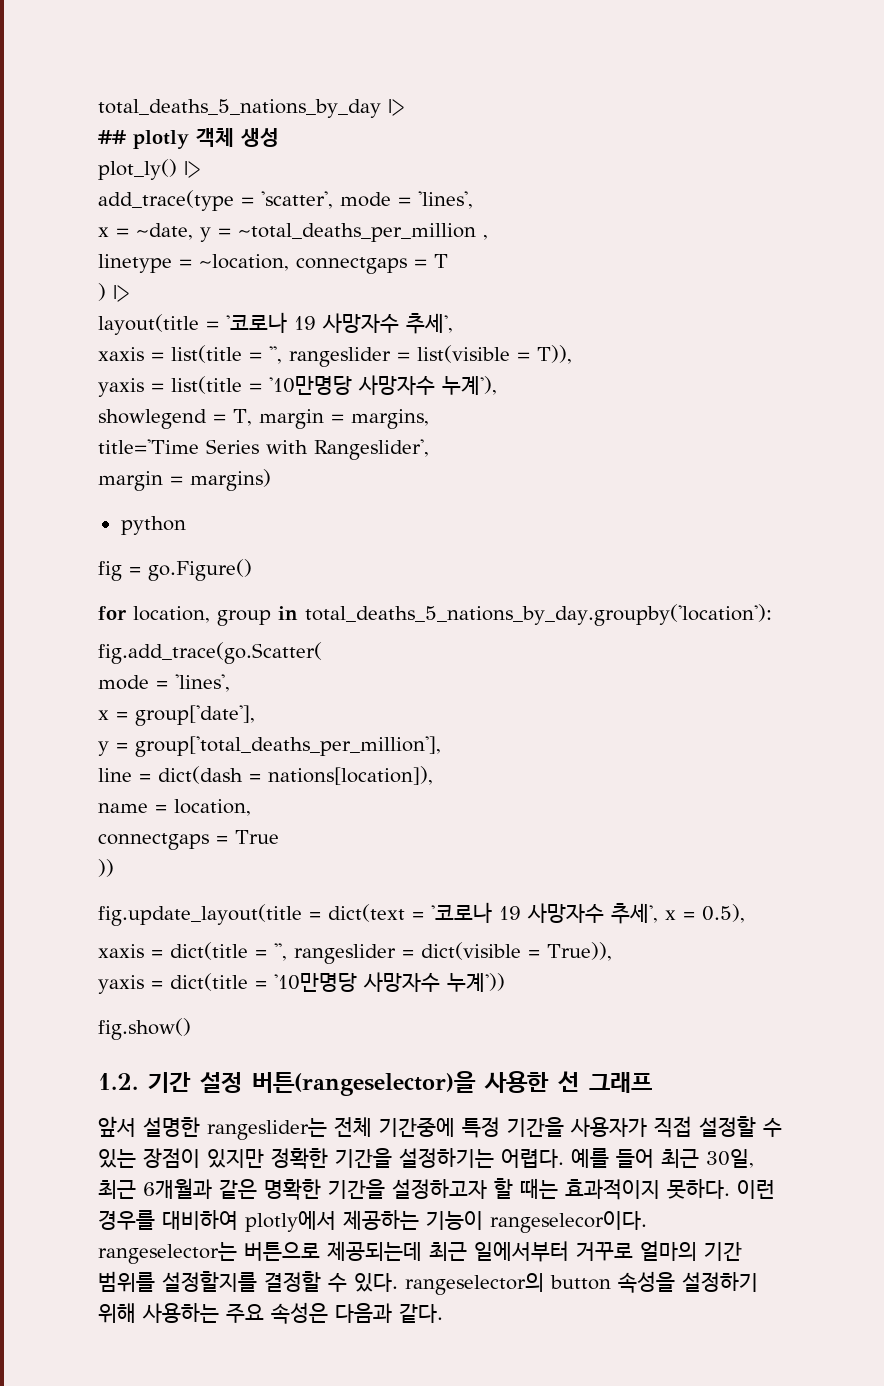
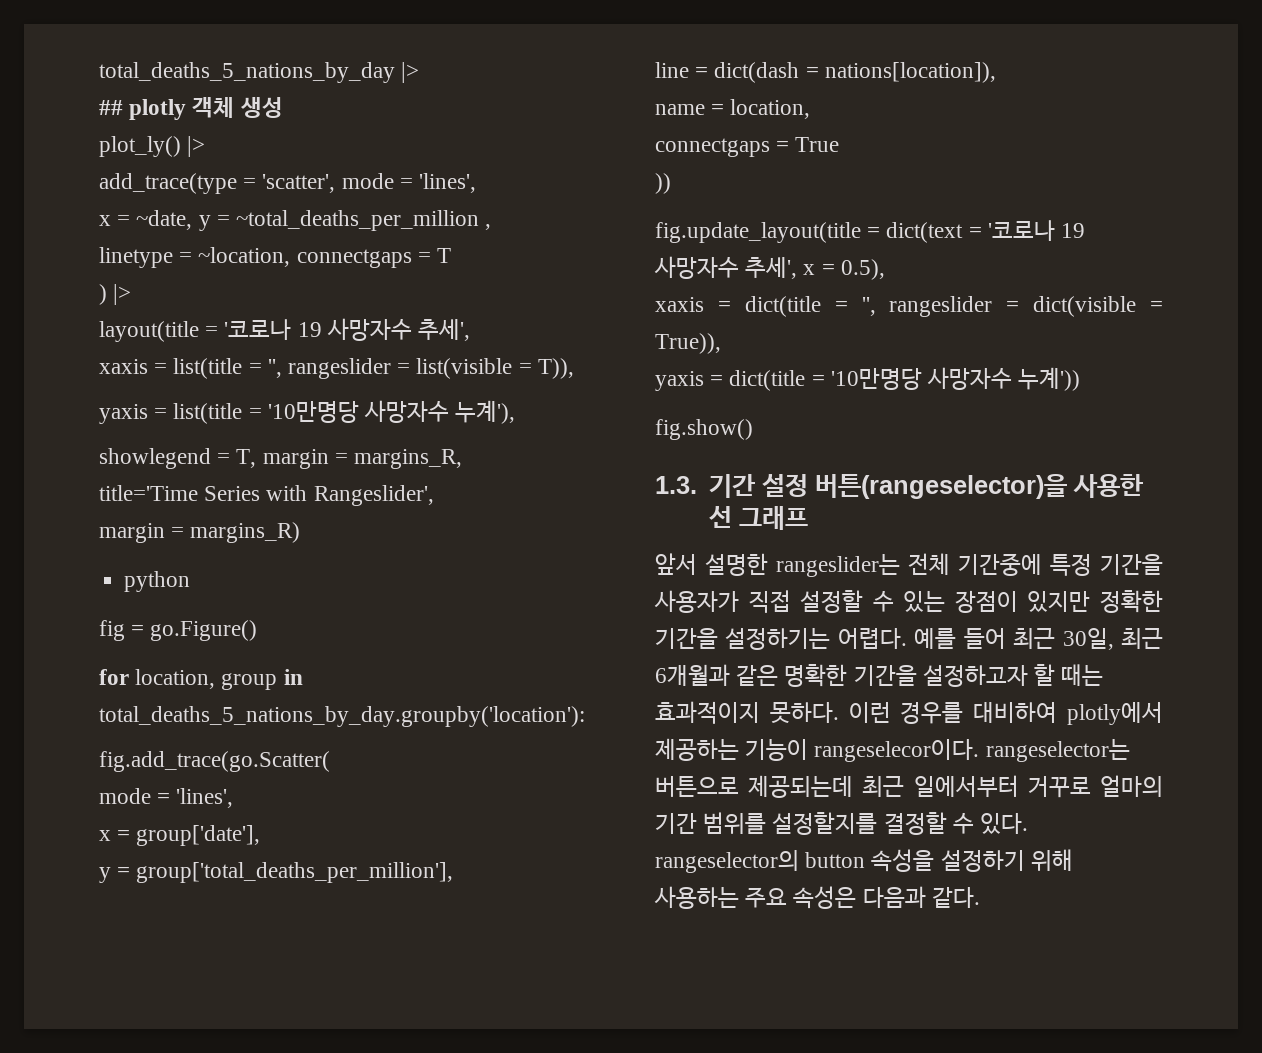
- showlegend = T, margin = margins,
+ showlegend = T, margin = margins_R,
- margin = margins)
+ margin = margins_R)
- 1.2. 기간 설정 버튼(rangeselector)을 사용한 선 그래프
+ 1.3. 기간 설정 버튼(rangeselector)을 사용한 선 그래프

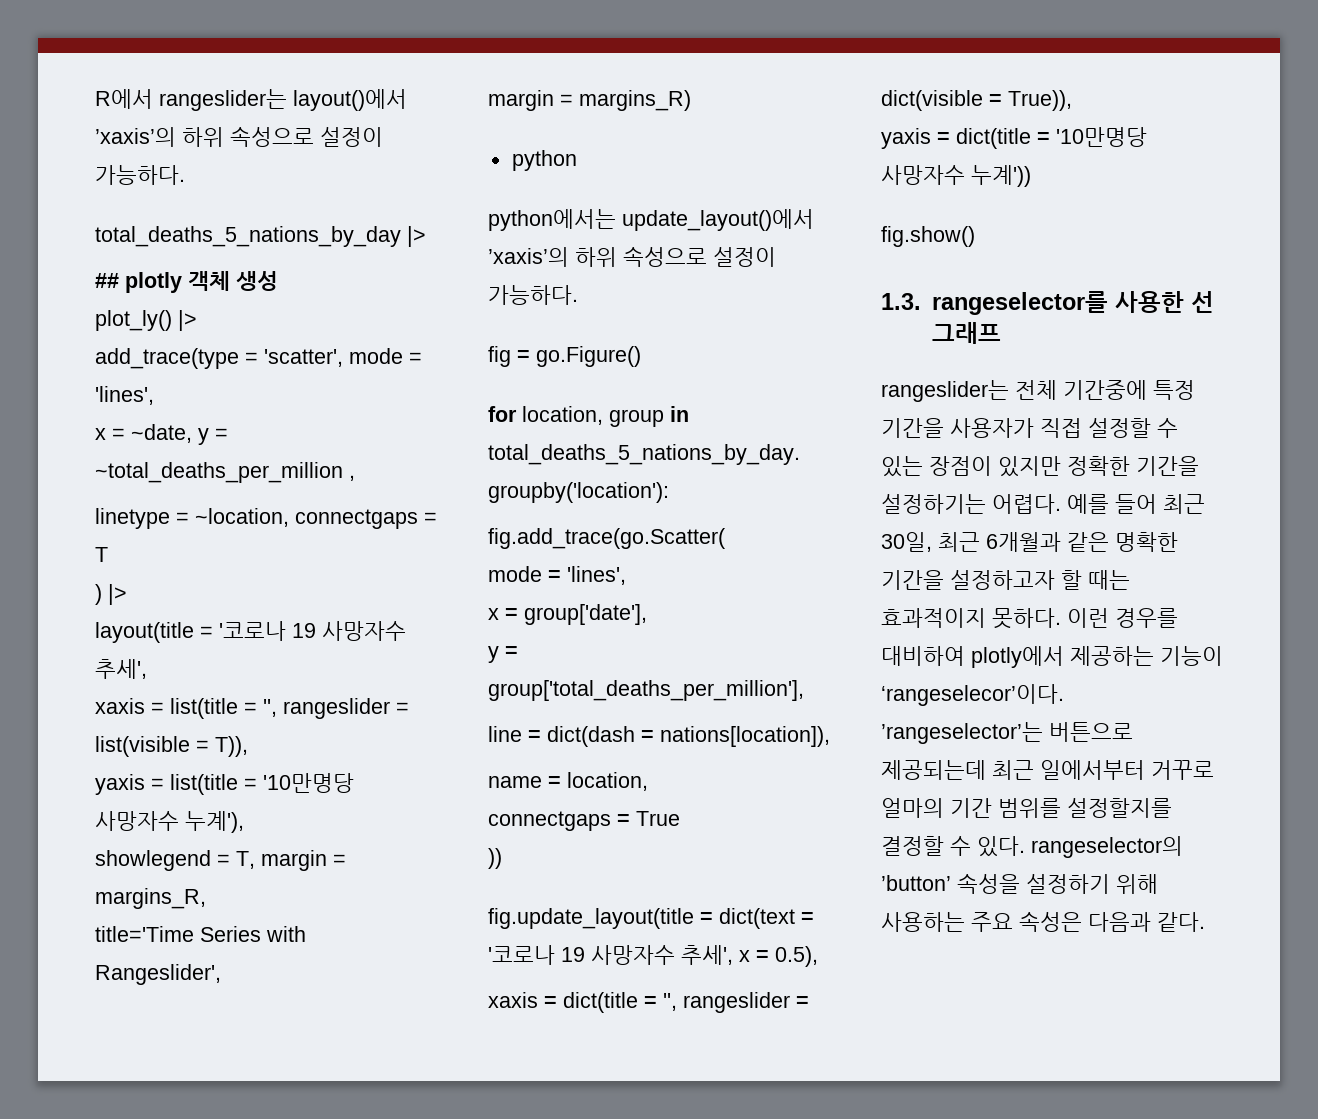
+ R에서 rangeslider는 layout()에서 ’xaxis’의 하위 속성으로 설정이 가능하다.
+ python에서는 update_layout()에서 ’xaxis’의 하위 속성으로 설정이 가능하다.
- 1.3. 기간 설정 버튼(rangeselector)을 사용한 선 그래프
+ 1.3. rangeselector를 사용한 선 그래프
- 앞서 설명한 rangeslider는 전체 기간중에 특정 기간을 사용자가 직접 설정할 수 있는 장점이 있지만 정확한 기간을 설정하기는 어렵다.
+ rangeslider는 전체 기간중에 특정 기간을 사용자가 직접 설정할 수 있는 장점이 있지만 정확한 기간을 설정하기는 어렵다.
- 이런 경우를 대비하여 plotly에서 제공하는 기능이 rangeselecor이다. rangeselector는 버튼으로 제공되는데 최근 일에서부터 거꾸로 얼마의 기간 범위를 설정할지를 결정할 수 있다. rangeselector의 button 속성을 설정하기 위해 사용하는 주요 속성은 다음과 같다.
+ 이런 경우를 대비하여 plotly에서 제공하는 기능이 ‘rangeselecor’이다. ’rangeselector’는 버튼으로 제공되는데 최근 일에서부터 거꾸로 얼마의 기간 범위를 설정할지를 결정할 수 있다. rangeselector의 ’button’ 속성을 설정하기 위해 사용하는 주요 속성은 다음과 같다.

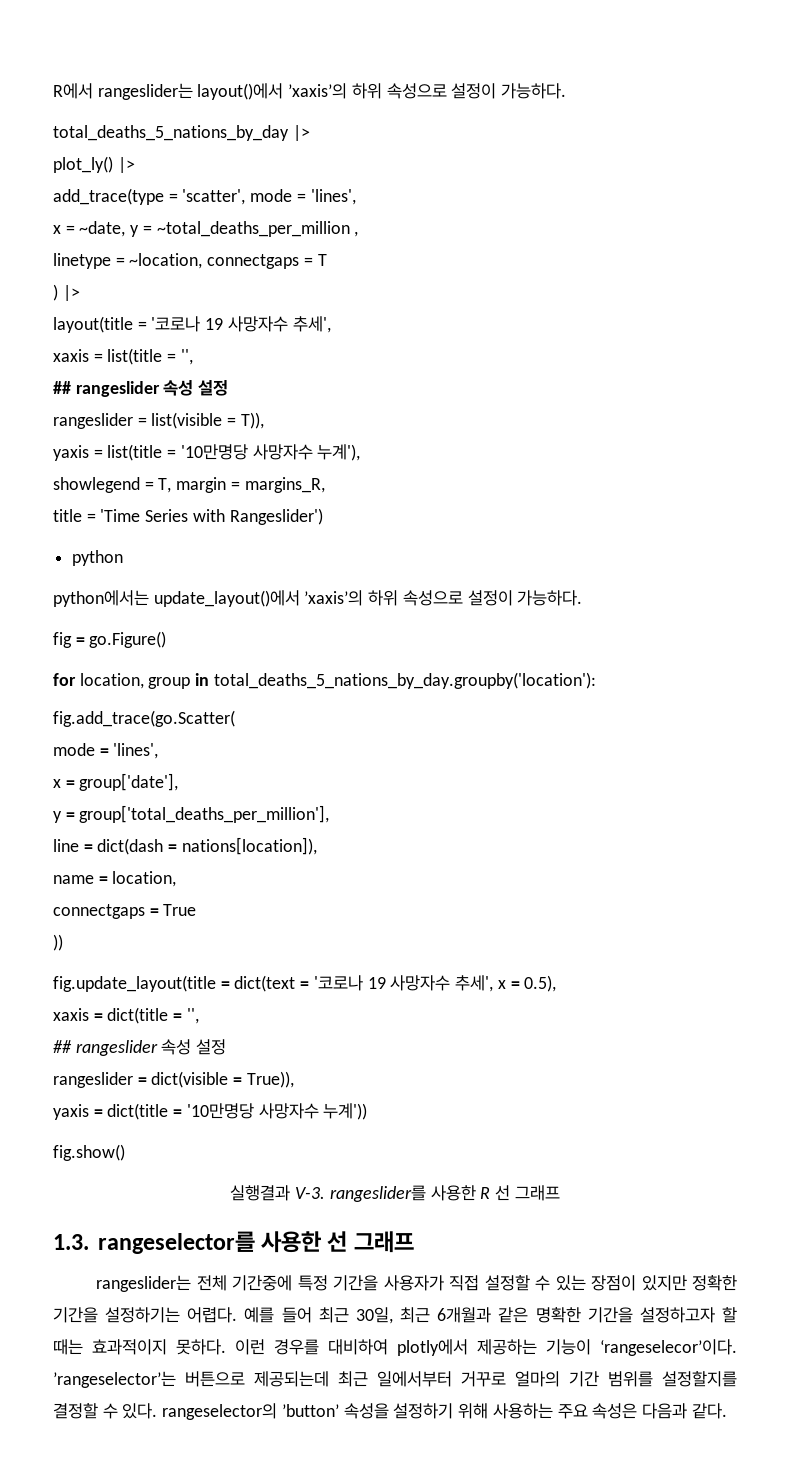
- ## plotly 객체 생성
- xaxis = list(title = '', rangeslider = list(visible = T)),
+ xaxis = list(title = '',
+ ## rangeslider 속성 설정
+ rangeslider = list(visible = T)),
- title='Time Series with Rangeslider',
- margin = margins_R)
+ title = 'Time Series with Rangeslider')
- xaxis = dict(title = '', rangeslider = dict(visible = True)),
+ xaxis = dict(title = '',
+ ## rangeslider 속성 설정
+ rangeslider = dict(visible = True)),
+ 실행결과 V-3. rangeslider를 사용한 R 선 그래프

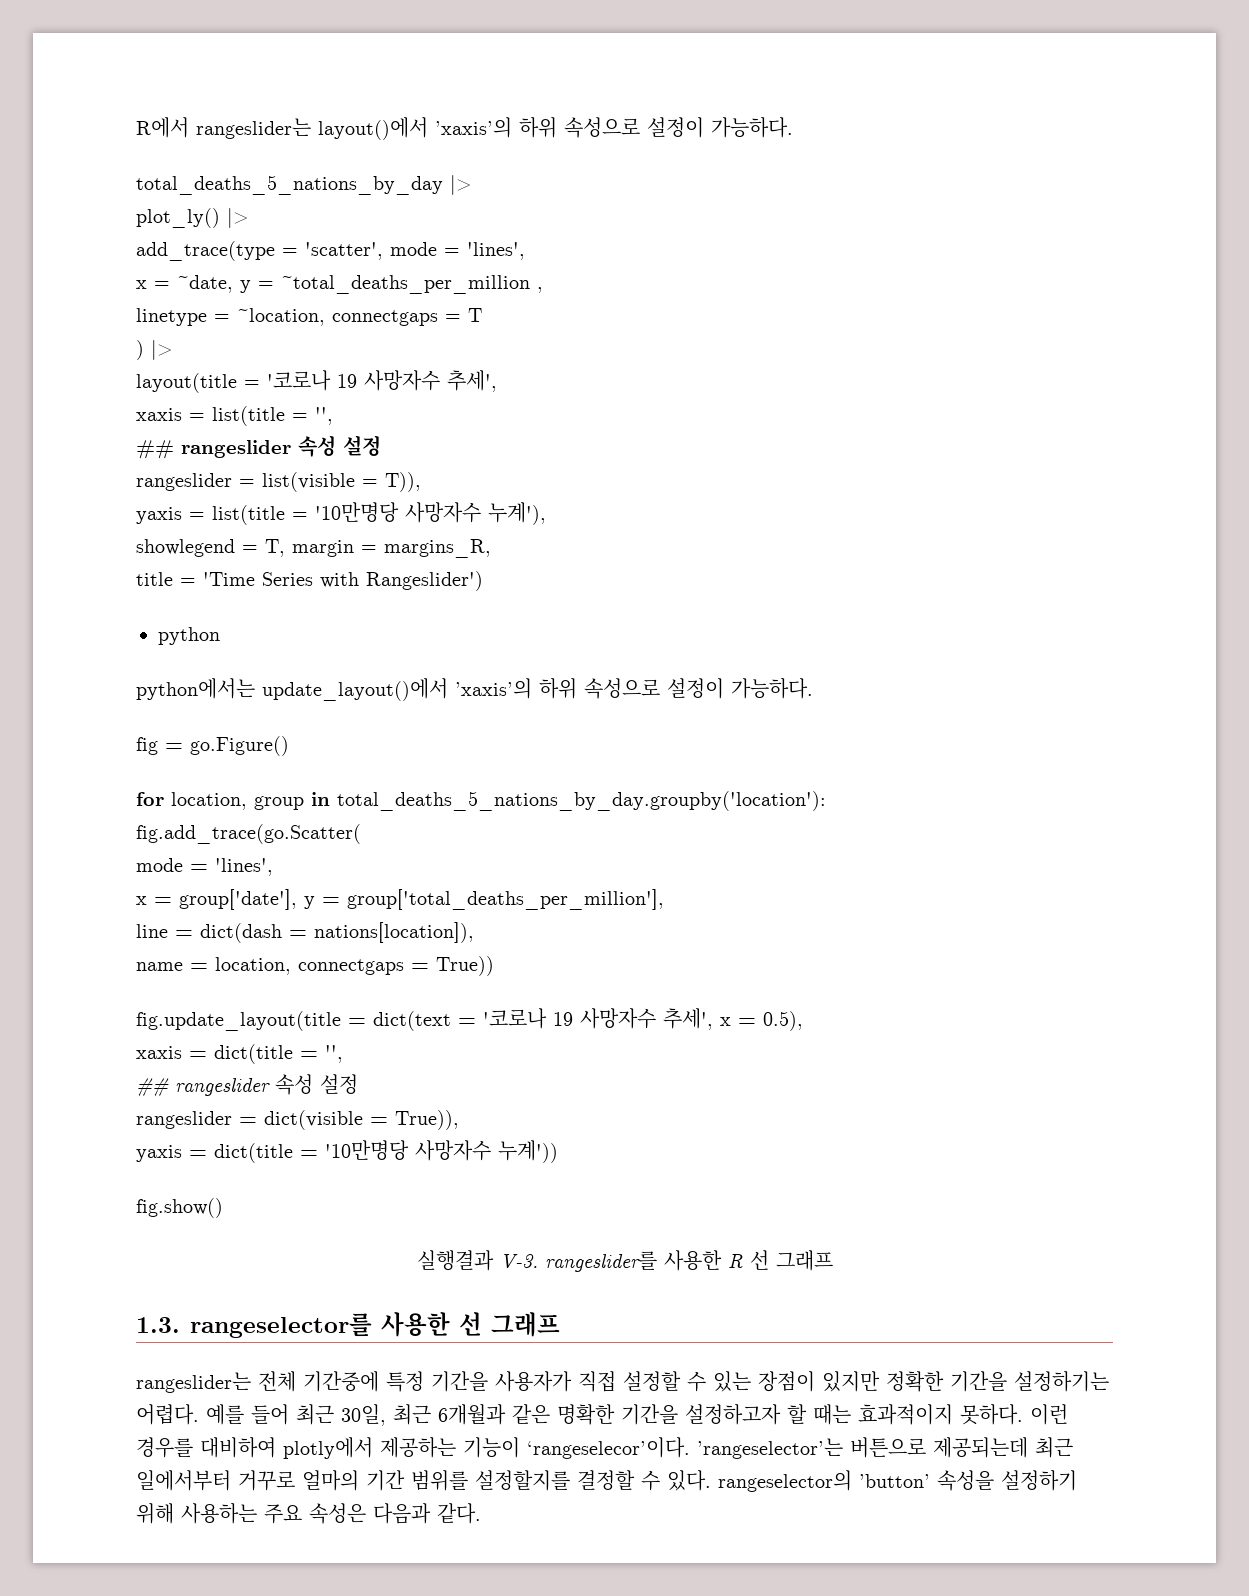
- x = group['date'],
- y = group['total_deaths_per_million'],
+ x = group['date'], y = group['total_deaths_per_million'],
- name = location,
- connectgaps = True
- ))
+ name = location, connectgaps = True))

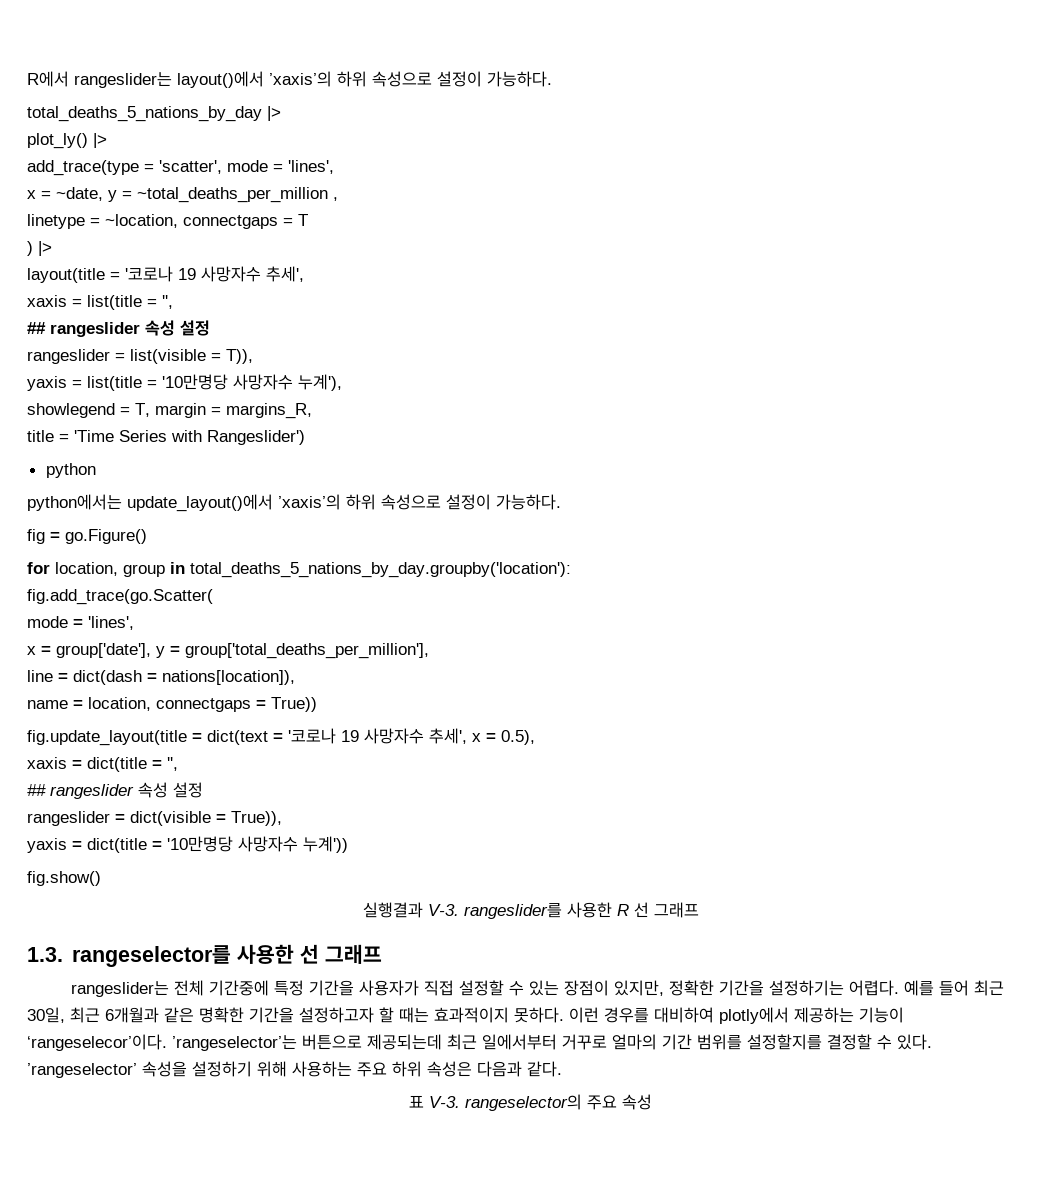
- rangeslider는 전체 기간중에 특정 기간을 사용자가 직접 설정할 수 있는 장점이 있지만 정확한 기간을 설정하기는 어렵다.
+ rangeslider는 전체 기간중에 특정 기간을 사용자가 직접 설정할 수 있는 장점이 있지만, 정확한 기간을 설정하기는 어렵다.
- 이런 경우를 대비하여 plotly에서 제공하는 기능이 ‘rangeselecor’이다. ’rangeselector’는 버튼으로 제공되는데 최근 일에서부터 거꾸로 얼마의 기간 범위를 설정할지를 결정할 수 있다. rangeselector의 ’button’ 속성을 설정하기 위해 사용하는 주요 속성은 다음과 같다.
+ 이런 경우를 대비하여 plotly에서 제공하는 기능이 ‘rangeselecor’이다. ’rangeselector’는 버튼으로 제공되는데 최근 일에서부터 거꾸로 얼마의 기간 범위를 설정할지를 결정할 수 있다. ’rangeselector’ 속성을 설정하기 위해 사용하는 주요 하위 속성은 다음과 같다.
+ 표 V-3. rangeselector의 주요 속성

